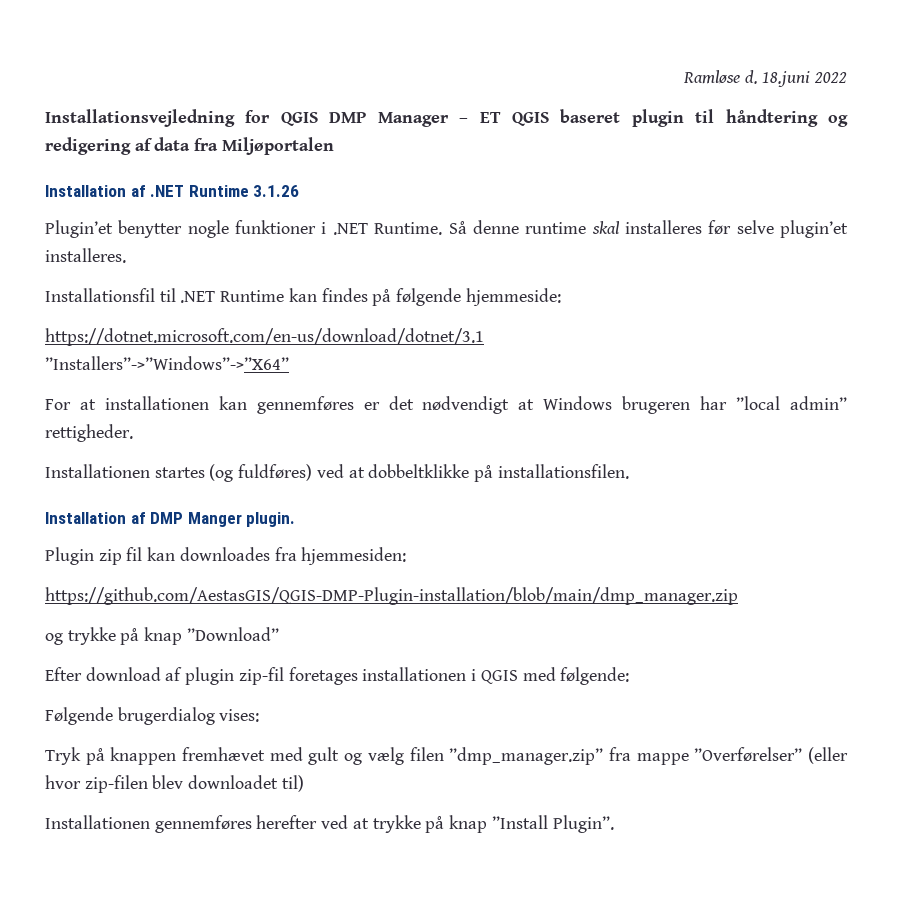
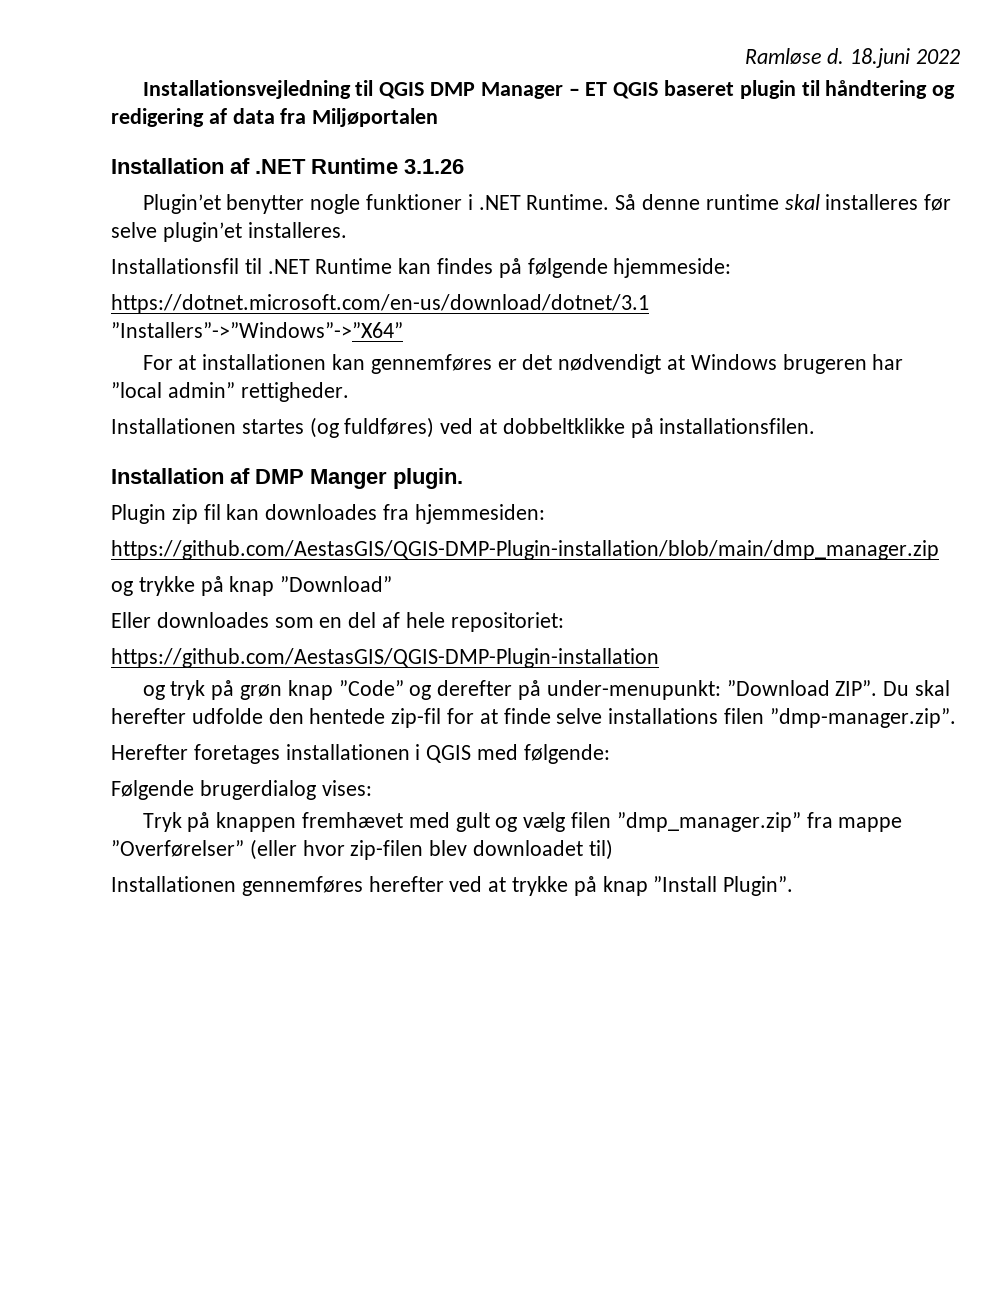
- Installationsvejledning for QGIS DMP Manager – ET QGIS baseret plugin til håndtering og redigering af data fra Miljøportalen
+ Installationsvejledning til QGIS DMP Manager – ET QGIS baseret plugin til håndtering og redigering af data fra Miljøportalen
- Efter download af plugin zip-fil foretages installationen i QGIS med følgende:
+ Eller downloades som en del af hele repositoriet:
+ https://github.com/AestasGIS/QGIS-DMP-Plugin-installation
+ og tryk på grøn knap ”Code” og derefter på under-menupunkt: ”Download ZIP”. Du skal herefter udfolde den hentede zip-fil for at finde selve installations filen ”dmp-manager.zip”.
+ Herefter foretages installationen i QGIS med følgende:

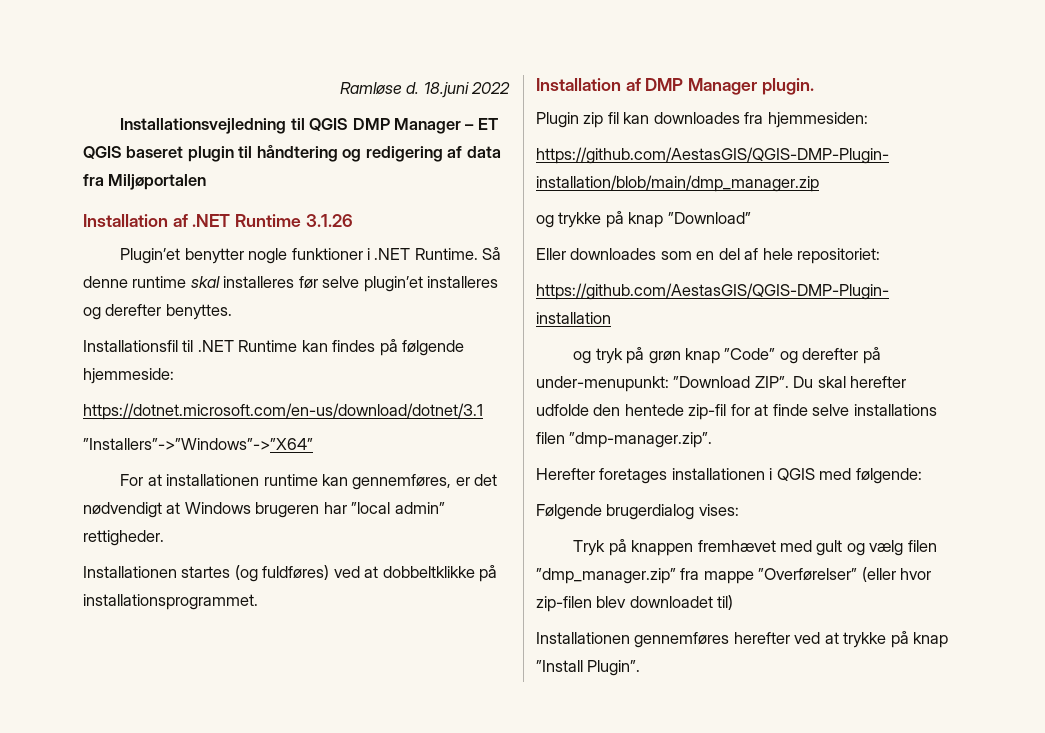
- Så denne runtime skal installeres før selve plugin’et installeres.
+ Så denne runtime skal installeres før selve plugin’et installeres og derefter benyttes.
- For at installationen kan gennemføres er det nødvendigt at Windows brugeren har ”local admin” rettigheder.
+ For at installationen runtime kan gennemføres, er det nødvendigt at Windows brugeren har ”local admin” rettigheder.
- Installationen startes (og fuldføres) ved at dobbeltklikke på installationsfilen.
+ Installationen startes (og fuldføres) ved at dobbeltklikke på installationsprogrammet.
- Installation af DMP Manger plugin.
+ Installation af DMP Manager plugin.

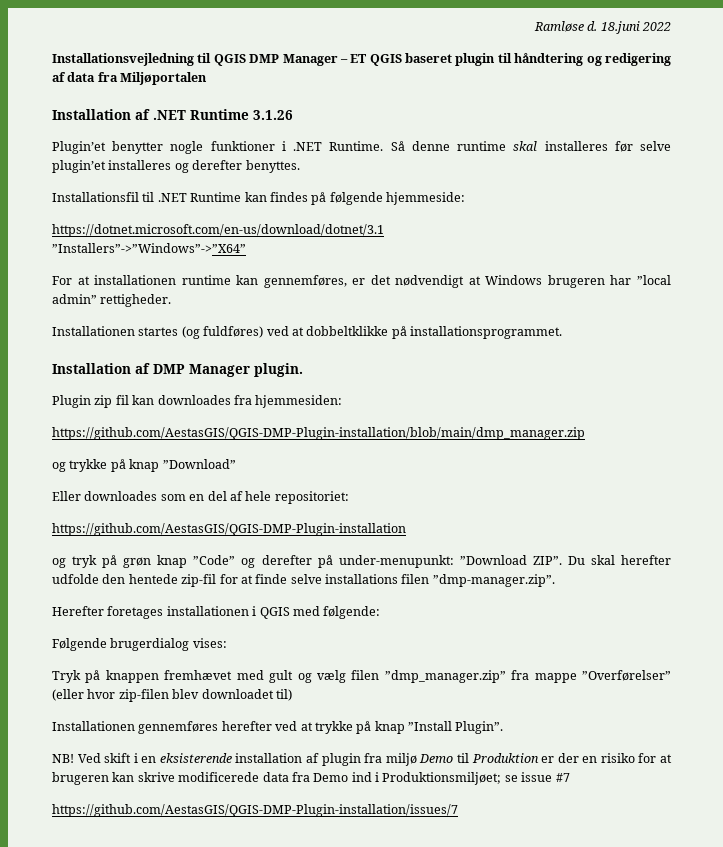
+ NB! Ved skift i en eksisterende installation af plugin fra miljø Demo til Produktion er der en risiko for at brugeren kan skrive modificerede data fra Demo ind i Produktionsmiljøet; se issue #7
+ https://github.com/AestasGIS/QGIS-DMP-Plugin-installation/issues/7

